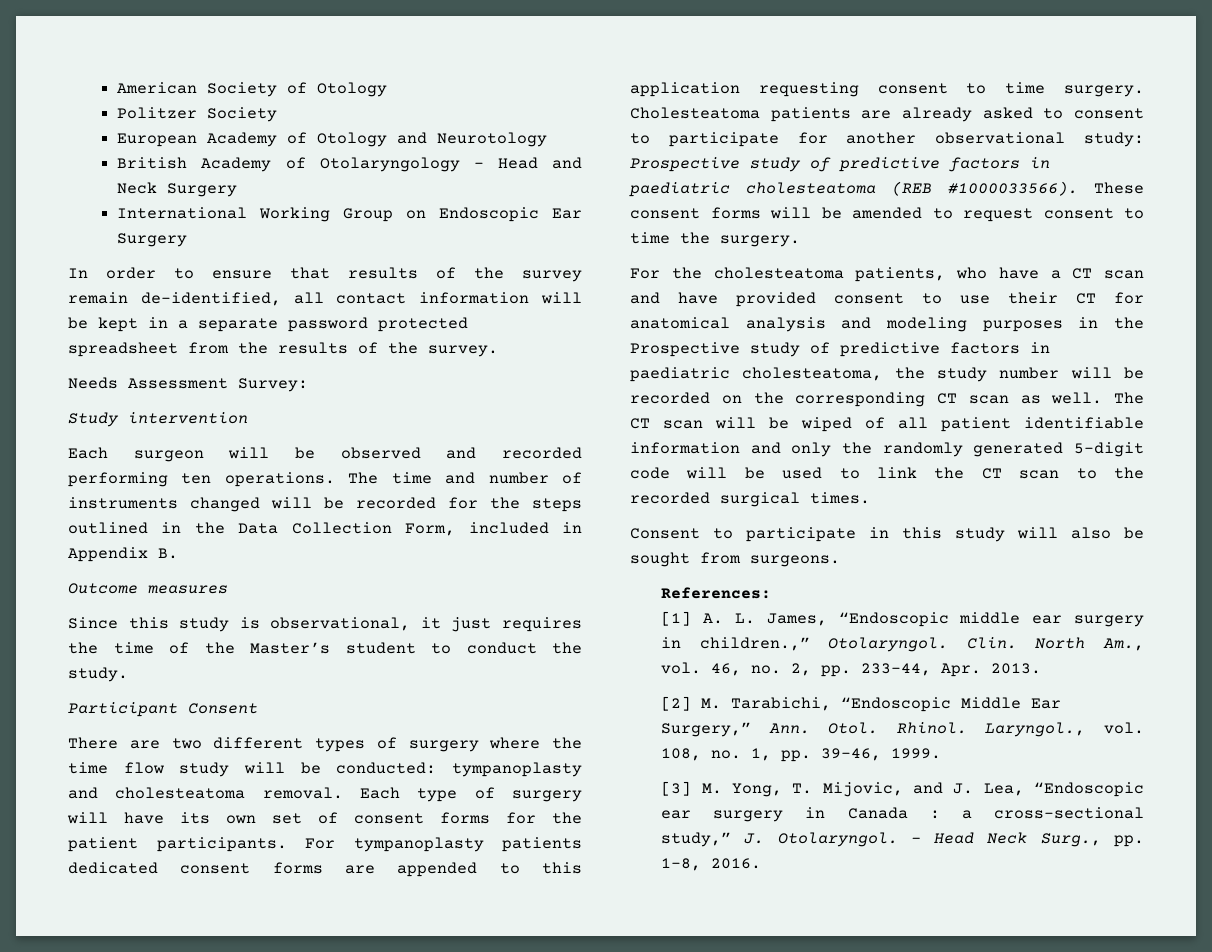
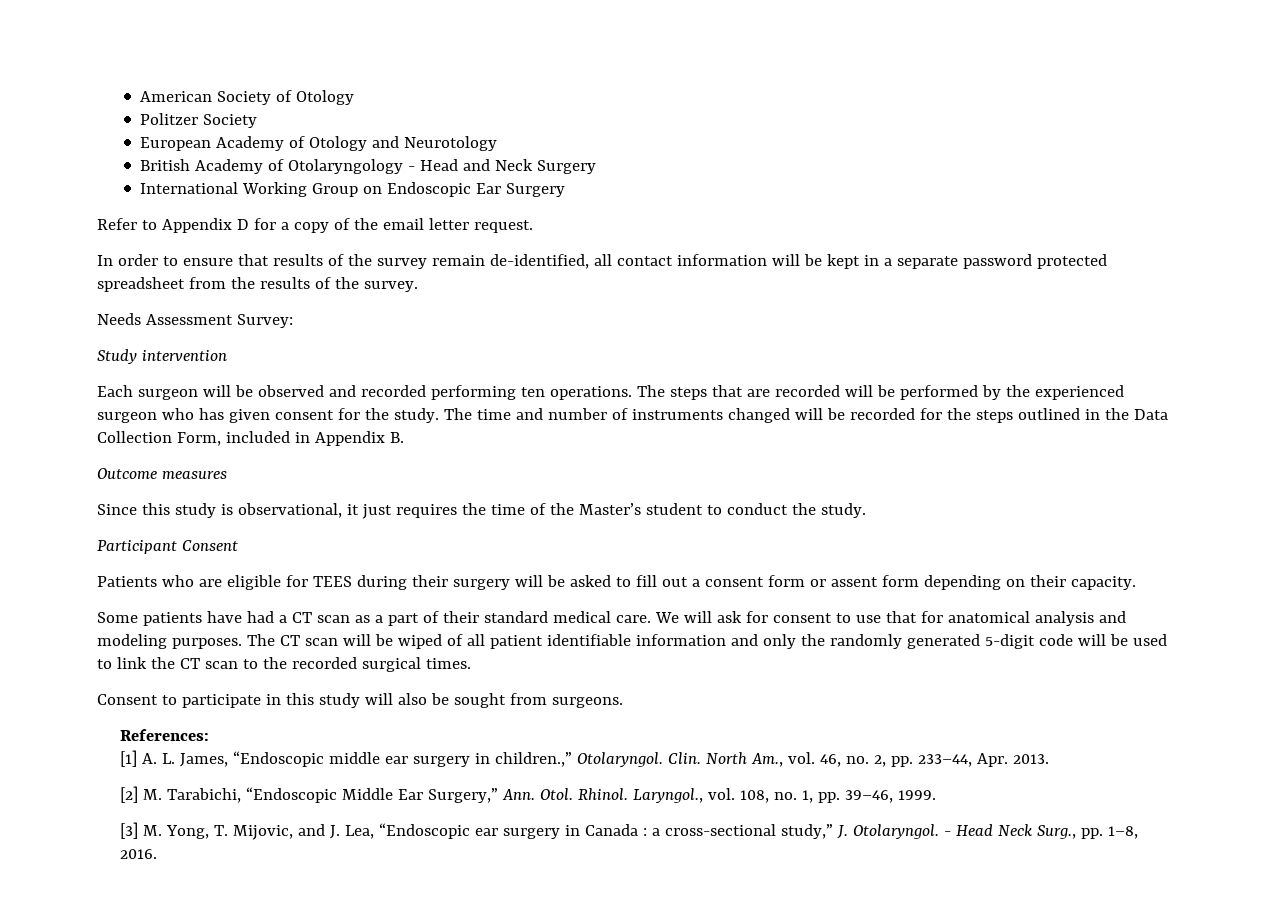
+ Refer to Appendix D for a copy of the email letter request.
- The time and number of instruments changed will be recorded for the steps outlined in the Data Collection Form, included in Appendix B.
+ The steps that are recorded will be performed by the experienced surgeon who has given consent for the study. The time and number of instruments changed will be recorded for the steps outlined in the Data Collection Form, included in Appendix B.
- There are two different types of surgery where the time flow study will be conducted: tympanoplasty and cholesteatoma removal. Each type of surgery will have its own set of consent forms for the patient participants. For tympanoplasty patients dedicated consent forms are appended to this application requesting consent to time surgery. Cholesteatoma patients are already asked to consent to participate for another observational study: Prospective study of predictive factors in paediatric cholesteatoma (REB #1000033566). These consent forms will be amended to request consent to time the surgery.
- For the cholesteatoma patients, who have a CT scan and have provided consent to use their CT for anatomical analysis and modeling purposes in the Prospective study of predictive factors in paediatric cholesteatoma, the study number will be recorded on the corresponding CT scan as well.
+ Patients who are eligible for TEES during their surgery will be asked to fill out a consent form or assent form depending on their capacity.
+ Some patients have had a CT scan as a part of their standard medical care. We will ask for consent to use that for anatomical analysis and modeling purposes.

